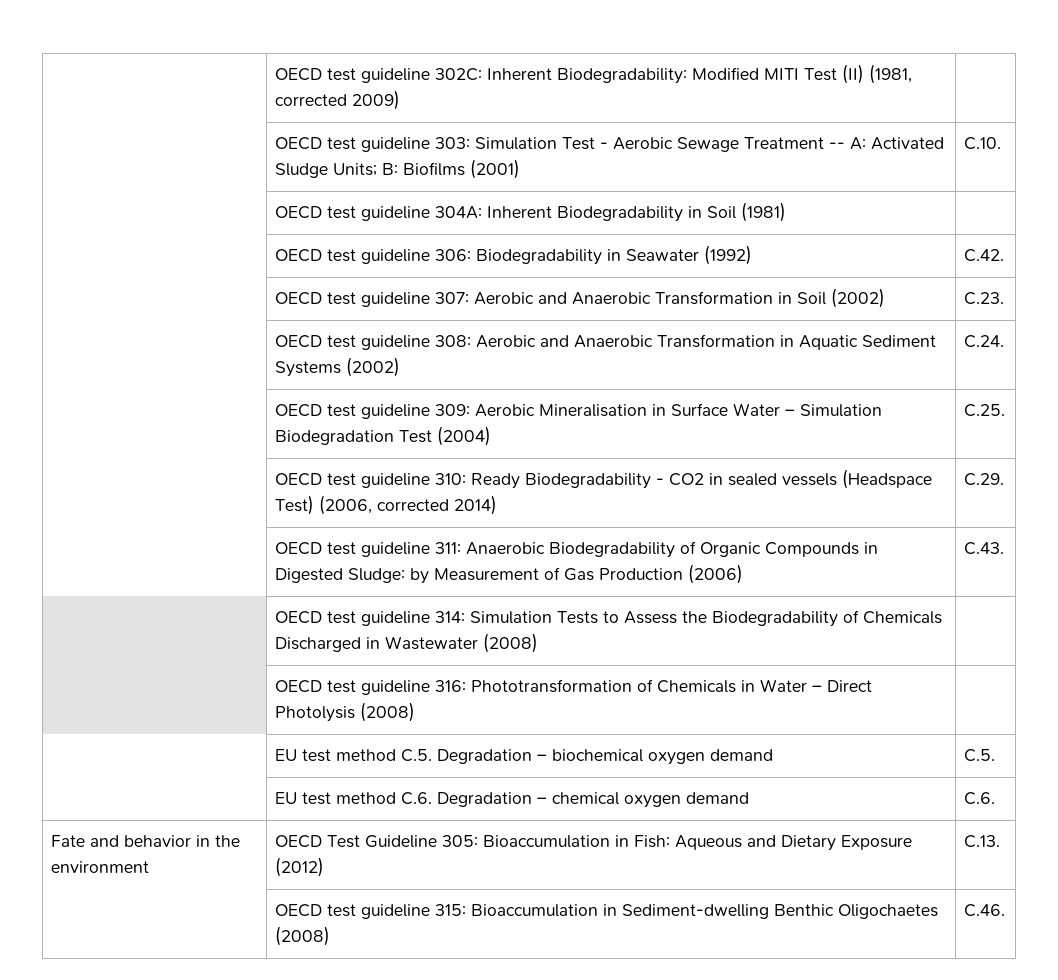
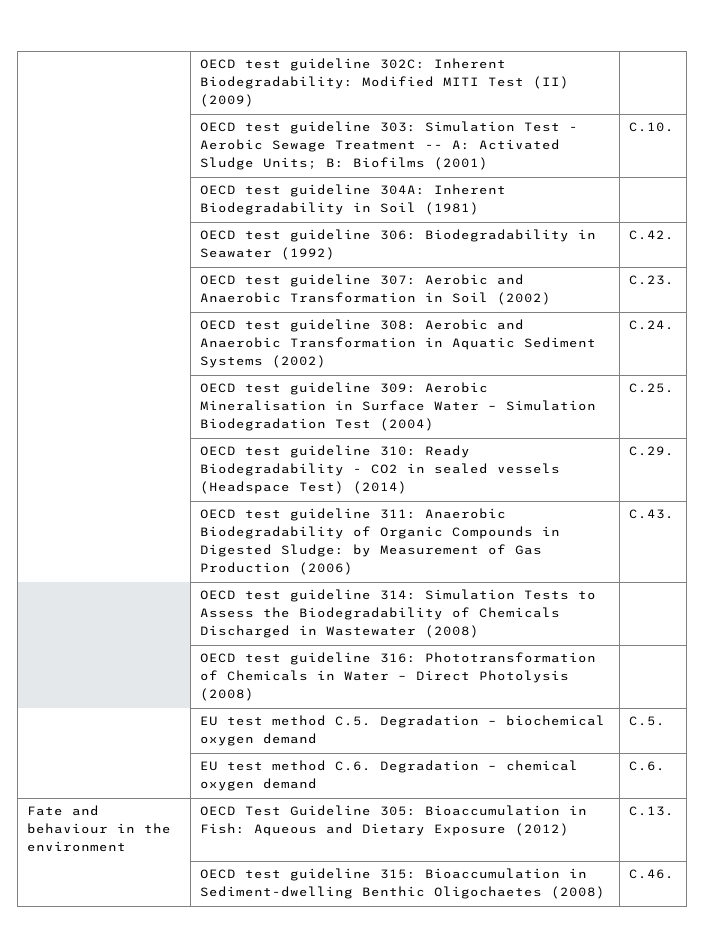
- | OECD test guideline 302C: Inherent Biodegradability: Modified MITI Test (II) (1981, corrected 2009) |
+ | OECD test guideline 302C: Inherent Biodegradability: Modified MITI Test (II) (2009) |
- | OECD test guideline 310: Ready Biodegradability - CO2 in sealed vessels (Headspace Test) (2006, corrected 2014) | C.29.
+ | OECD test guideline 310: Ready Biodegradability - CO2 in sealed vessels (Headspace Test) (2014) | C.29.
- Fate and behavior in the environment | OECD Test Guideline 305: Bioaccumulation in Fish: Aqueous and Dietary Exposure (2012) | C.13.
+ Fate and behaviour in the environment | OECD Test Guideline 305: Bioaccumulation in Fish: Aqueous and Dietary Exposure (2012) | C.13.

